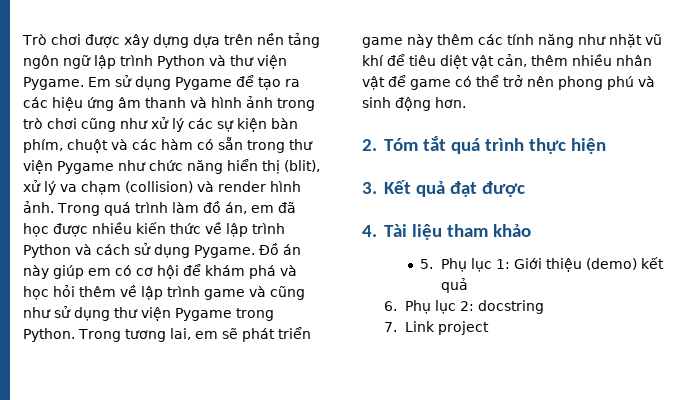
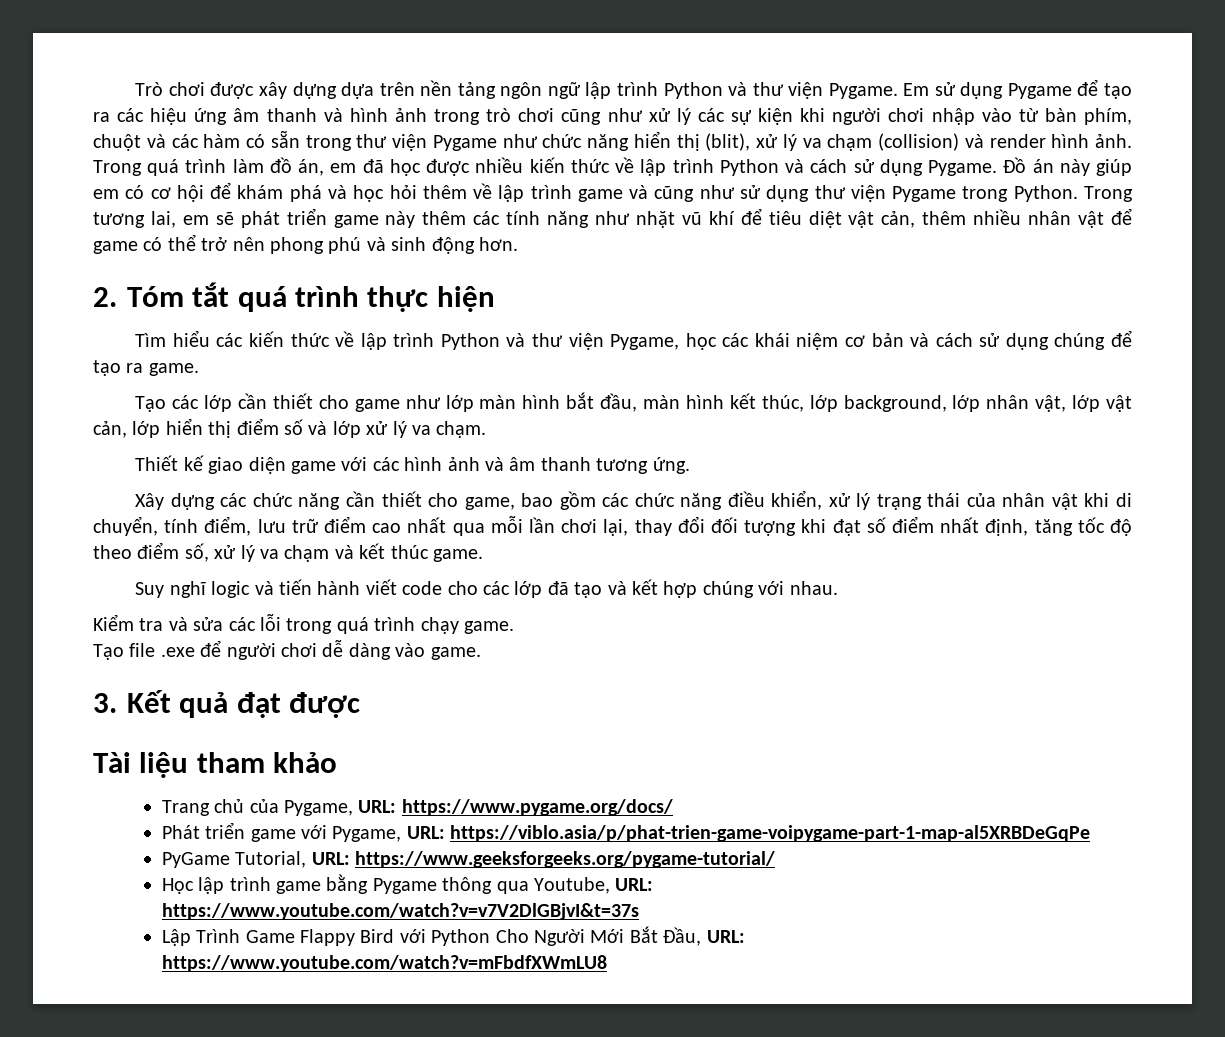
- Em sử dụng Pygame để tạo ra các hiệu ứng âm thanh và hình ảnh trong trò chơi cũng như xử lý các sự kiện bàn phím, chuột và các hàm có sẵn trong thư viện Pygame như chức năng hiển thị (blit), xử lý va chạm (collision) và render hình ảnh.
+ Em sử dụng Pygame để tạo ra các hiệu ứng âm thanh và hình ảnh trong trò chơi cũng như xử lý các sự kiện khi người chơi nhập vào từ bàn phím, chuột và các hàm có sẵn trong thư viện Pygame như chức năng hiển thị (blit), xử lý va chạm (collision) và render hình ảnh.
+ Tìm hiểu các kiến thức về lập trình Python và thư viện Pygame, học các khái niệm cơ bản và cách sử dụng chúng để tạo ra game.
+ Tạo các lớp cần thiết cho game như lớp màn hình bắt đầu, màn hình kết thúc, lớp background, lớp nhân vật, lớp vật cản, lớp hiển thị điểm số và lớp xử lý va chạm.
+ Thiết kế giao diện game với các hình ảnh và âm thanh tương ứng.
+ Xây dựng các chức năng cần thiết cho game, bao gồm các chức năng điều khiển, xử lý trạng thái của nhân vật khi di chuyển, tính điểm, lưu trữ điểm cao nhất qua mỗi lần chơi lại, thay đổi đối tượng khi đạt số điểm nhất định, tăng tốc độ theo điểm số, xử lý va chạm và kết thúc game.
+ Suy nghĩ logic và tiến hành viết code cho các lớp đã tạo và kết hợp chúng với nhau.
+ Kiểm tra và sửa các lỗi trong quá trình chạy game.
+ Tạo file .exe để người chơi dễ dàng vào game.
- 4. Tài liệu tham khảo
+ Tài liệu tham khảo
- 5. Phụ lục 1: Giới thiệu (demo) kết quả
- 6. Phụ lục 2: docstring
- 7. Link project
+ Trang chủ của Pygame, URL: https://www.pygame.org/docs/
+ Phát triển game với Pygame, URL: https://viblo.asia/p/phat-trien-game-voipygame-part-1-map-al5XRBDeGqPe
+ PyGame Tutorial, URL: https://www.geeksforgeeks.org/pygame-tutorial/
+ Học lập trình game bằng Pygame thông qua Youtube, URL: https://www.youtube.com/watch?v=v7V2DlGBjvI&t=37s
+ Lập Trình Game Flappy Bird với Python Cho Người Mới Bắt Đầu, URL: https://www.youtube.com/watch?v=mFbdfXWmLU8

